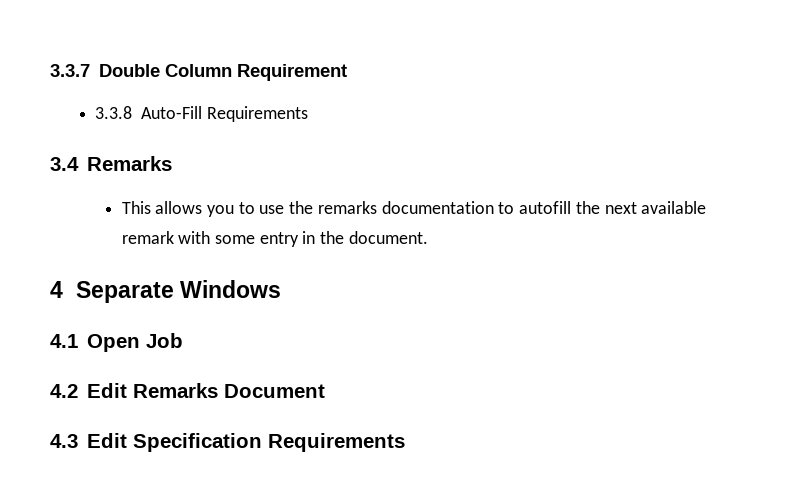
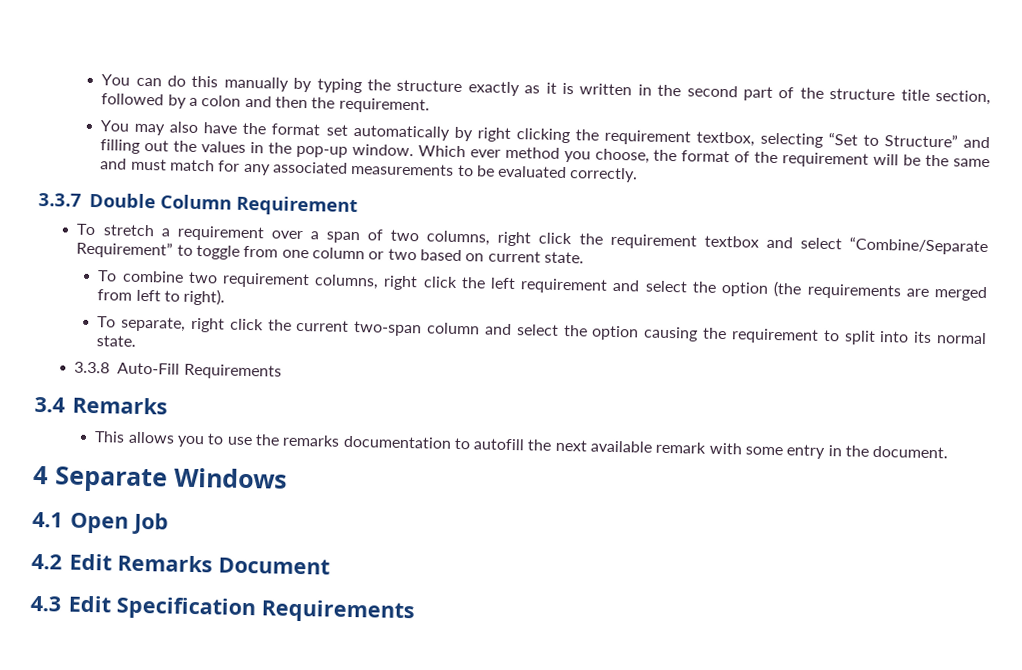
+ You can do this manually by typing the structure exactly as it is written in the second part of the structure title section, followed by a colon and then the requirement.
+ You may also have the format set automatically by right clicking the requirement textbox, selecting “Set to Structure” and filling out the values in the pop-up window. Which ever method you choose, the format of the requirement will be the same and must match for any associated measurements to be evaluated correctly.
  3.3.7 Double Column Requirement
+ To stretch a requirement over a span of two columns, right click the requirement textbox and select “Combine/Separate Requirement” to toggle from one column or two based on current state.
+ To combine two requirement columns, right click the left requirement and select the option (the requirements are merged from left to right).
+ To separate, right click the current two-span column and select the option causing the requirement to split into its normal state.

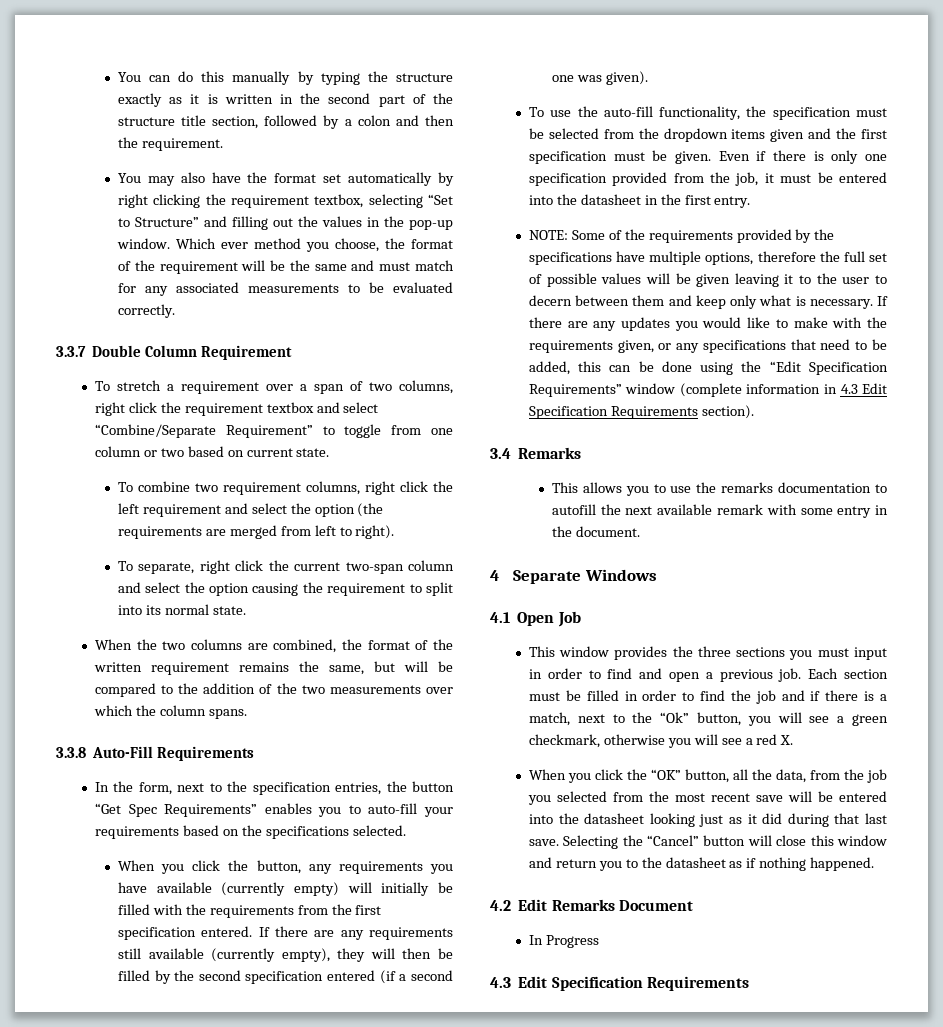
+ When the two columns are combined, the format of the written requirement remains the same, but will be compared to the addition of the two measurements over which the column spans.
  3.3.8 Auto-Fill Requirements
+ In the form, next to the specification entries, the button “Get Spec Requirements” enables you to auto-fill your requirements based on the specifications selected.
+ When you click the button, any requirements you have available (currently empty) will initially be filled with the requirements from the first specification entered. If there are any requirements still available (currently empty), they will then be filled by the second specification entered (if a second one was given).
+ To use the auto-fill functionality, the specification must be selected from the dropdown items given and the first specification must be given. Even if there is only one specification provided from the job, it must be entered into the datasheet in the first entry.
+ NOTE: Some of the requirements provided by the specifications have multiple options, therefore the full set of possible values will be given leaving it to the user to decern between them and keep only what is necessary. If there are any updates you would like to make with the requirements given, or any specifications that need to be added, this can be done using the “Edit Specification Requirements” window (complete information in 4.3 Edit Specification Requirements section).
+ This window provides the three sections you must input in order to find and open a previous job. Each section must be filled in order to find the job and if there is a match, next to the “Ok” button, you will see a green checkmark, otherwise you will see a red X.
+ When you click the “OK” button, all the data, from the job you selected from the most recent save will be entered into the datasheet looking just as it did during that last save. Selecting the “Cancel” button will close this window and return you to the datasheet as if nothing happened.
+ In Progress

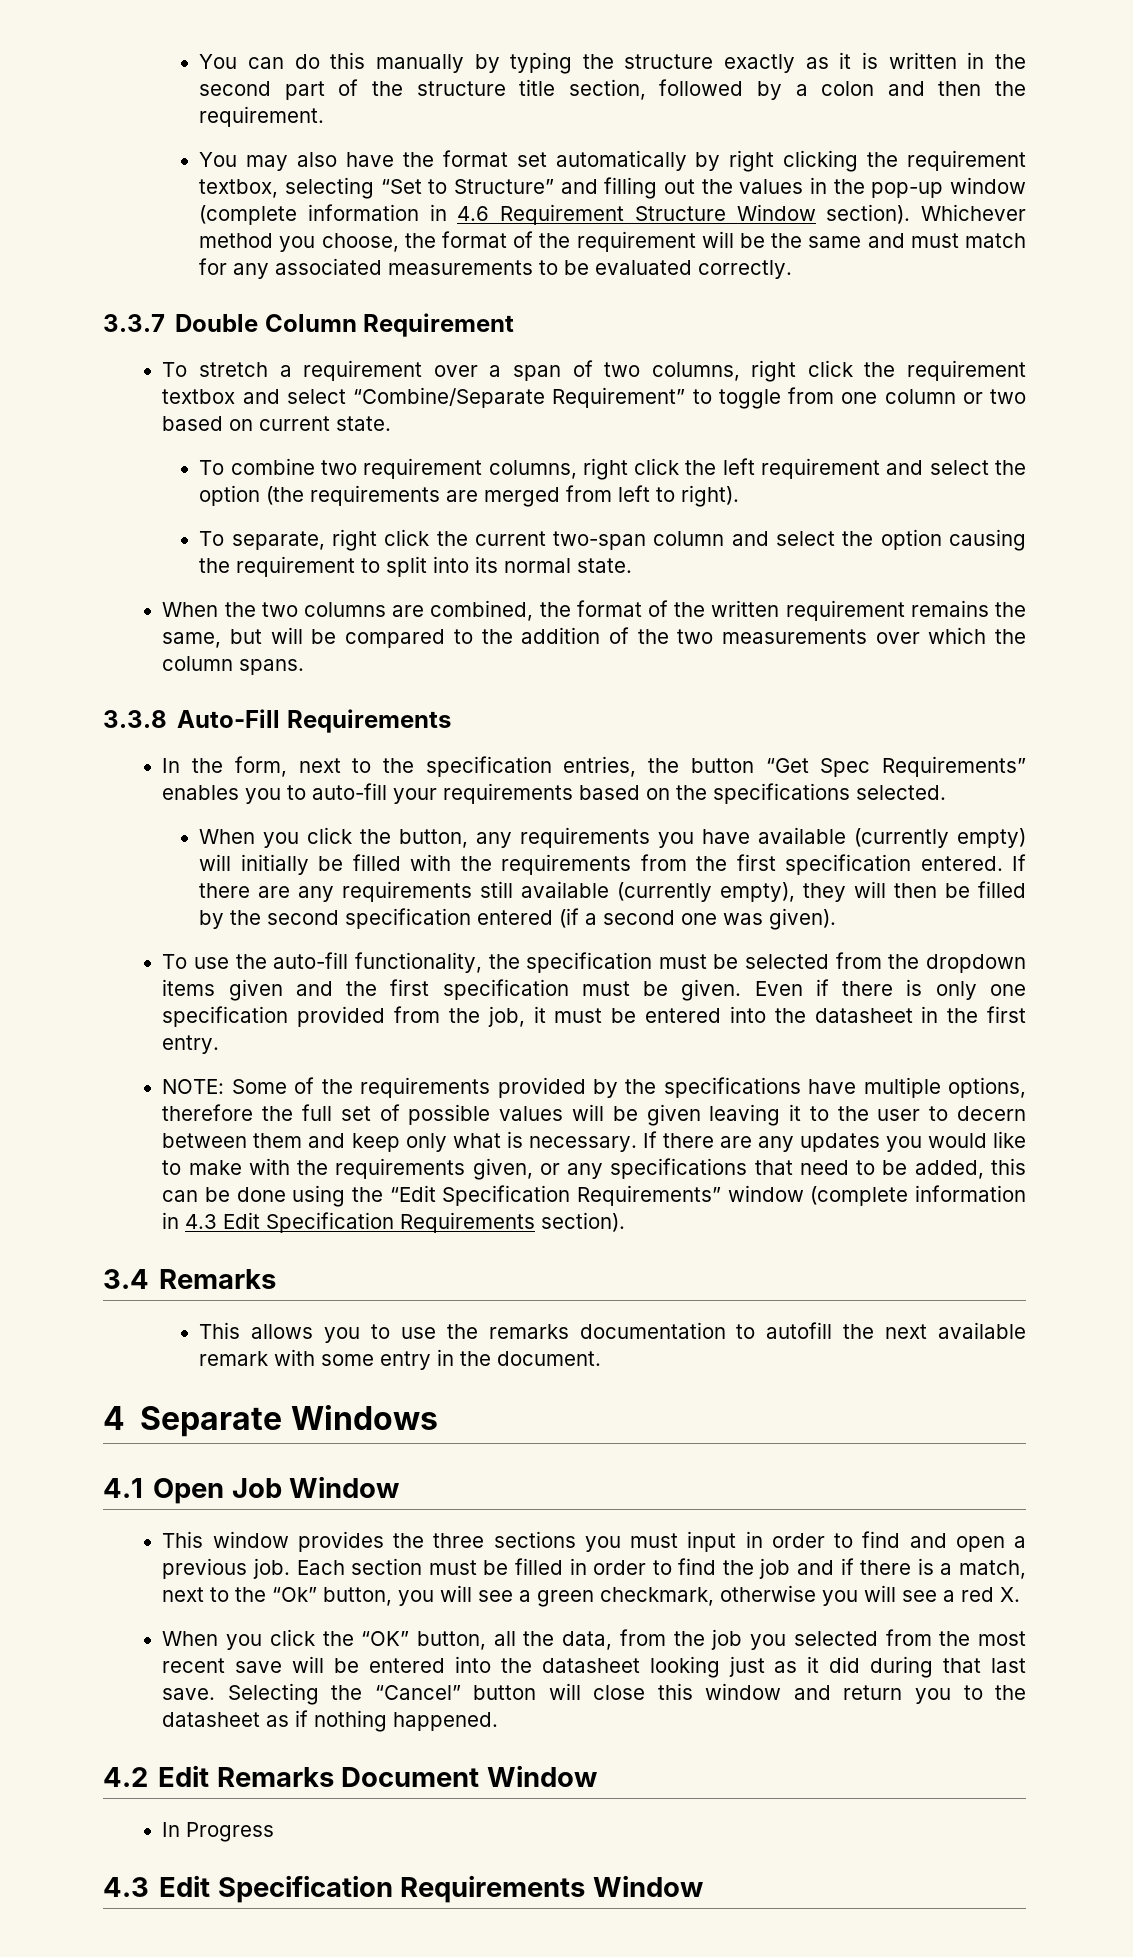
- You may also have the format set automatically by right clicking the requirement textbox, selecting “Set to Structure” and filling out the values in the pop-up window. Which ever method you choose, the format of the requirement will be the same and must match for any associated measurements to be evaluated correctly.
+ You may also have the format set automatically by right clicking the requirement textbox, selecting “Set to Structure” and filling out the values in the pop-up window (complete information in 4.6 Requirement Structure Window section). Whichever method you choose, the format of the requirement will be the same and must match for any associated measurements to be evaluated correctly.
- 4.1 Open Job
+ 4.1 Open Job Window
- 4.2 Edit Remarks Document
+ 4.2 Edit Remarks Document Window
  In Progress
- 4.3 Edit Specification Requirements
+ 4.3 Edit Specification Requirements Window

